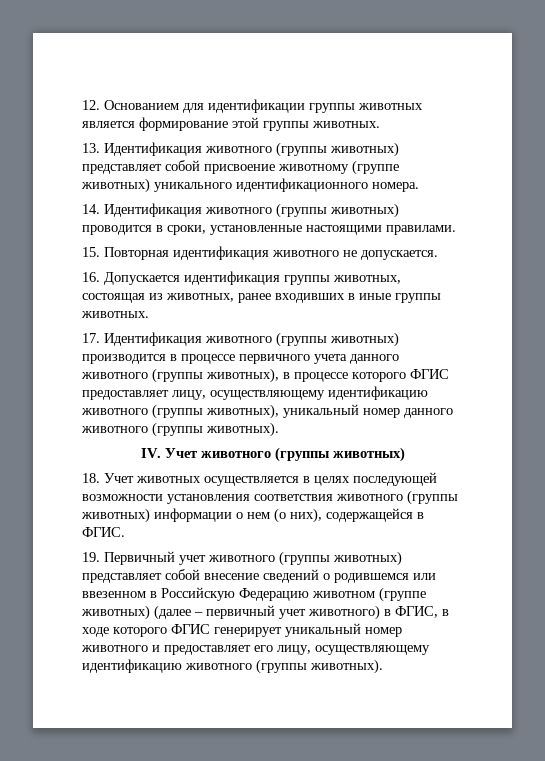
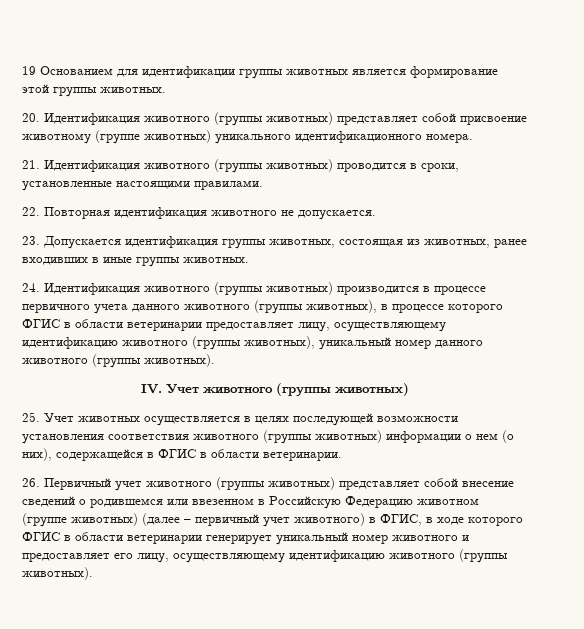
- 12. Основанием для идентификации группы животных является формирование этой группы животных.
+ 19 Основанием для идентификации группы животных является формирование этой группы животных.
- 13. Идентификация животного (группы животных) представляет собой присвоение животному (группе животных) уникального идентификационного номера.
+ 20. Идентификация животного (группы животных) представляет собой присвоение животному (группе животных) уникального идентификационного номера.
- 14. Идентификация животного (группы животных) проводится в сроки, установленные настоящими правилами.
+ 21. Идентификация животного (группы животных) проводится в сроки, установленные настоящими правилами.
- 15. Повторная идентификация животного не допускается.
+ 22. Повторная идентификация животного не допускается.
- 16. Допускается идентификация группы животных, состоящая из животных, ранее входивших в иные группы животных.
+ 23. Допускается идентификация группы животных, состоящая из животных, ранее входивших в иные группы животных.
- 17. Идентификация животного (группы животных) производится в процессе первичного учета данного животного (группы животных), в процессе которого ФГИС предоставляет лицу, осуществляющему идентификацию животного (группы животных), уникальный номер данного животного (группы животных).
+ 24. Идентификация животного (группы животных) производится в процессе первичного учета данного животного (группы животных), в процессе которого ФГИС в области ветеринарии предоставляет лицу, осуществляющему идентификацию животного (группы животных), уникальный номер данного животного (группы животных).
- 18. Учет животных осуществляется в целях последующей возможности установления соответствия животного (группы животных) информации о нем (о них), содержащейся в ФГИС.
- 19. Первичный учет животного (группы животных) представляет собой внесение сведений о родившемся или ввезенном в Российскую Федерацию животном (группе животных) (далее – первичный учет животного) в ФГИС, в ходе которого ФГИС генерирует уникальный номер животного и предоставляет его лицу, осуществляющему идентификацию животного (группы животных).
+ 25. Учет животных осуществляется в целях последующей возможности установления соответствия животного (группы животных) информации о нем (о них), содержащейся в ФГИС в области ветеринарии.
+ 26. Первичный учет животного (группы животных) представляет собой внесение сведений о родившемся или ввезенном в Российскую Федерацию животном (группе животных) (далее – первичный учет животного) в ФГИС, в ходе которого ФГИС в области ветеринарии генерирует уникальный номер животного и предоставляет его лицу, осуществляющему идентификацию животного (группы животных).

